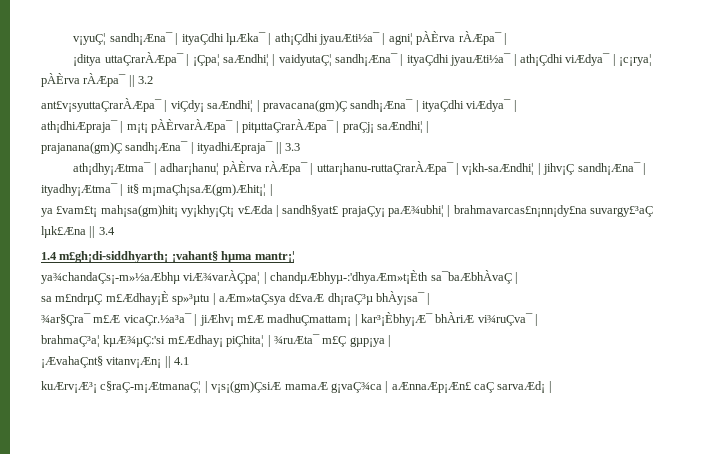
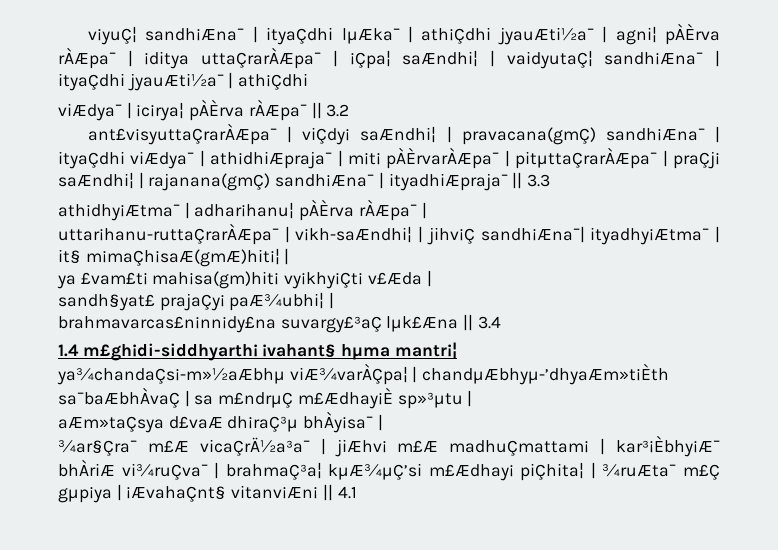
- v¡yuÇ¦ sandh¡Æna¯ | ityaÇdhi lµÆka¯ | ath¡Çdhi jyauÆti½a¯ | agni¦ pÀÈrva rÀÆpa¯ |
- ¡ditya uttaÇrarÀÆpa¯ | ¡Çpa¦ saÆndhi¦ | vaidyutaÇ¦ sandh¡Æna¯ | ityaÇdhi jyauÆti½a¯ | ath¡Çdhi viÆdya¯ | ¡c¡rya¦ pÀÈrva rÀÆpa¯ || 3.2
+ v¡yuÇ¦ sandh¡Æna¯ | ityaÇdhi lµÆka¯ | ath¡Çdhi jyauÆti½a¯ | agni¦ pÀÈrva rÀÆpa¯ | ¡ditya uttaÇrarÀÆpa¯ | ¡Çpa¦ saÆndhi¦ | vaidyutaÇ¦ sandh¡Æna¯ | ityaÇdhi jyauÆti½a¯ | ath¡Çdhi
+ viÆdya¯ | ¡c¡rya¦ pÀÈrva rÀÆpa¯ || 3.2
- ant£v¡syuttaÇrarÀÆpa¯ | viÇdy¡ saÆndhi¦ | pravacana(gm)Ç sandh¡Æna¯ | ityaÇdhi viÆdya¯ |
- ath¡dhiÆpraja¯ | m¡t¡ pÀÈrvarÀÆpa¯ | pitµttaÇrarÀÆpa¯ | praÇj¡ saÆndhi¦ |
- prajanana(gm)Ç sandh¡Æna¯ | ityadhiÆpraja¯ || 3.3
+ ant£v¡syuttaÇrarÀÆpa¯ | viÇdy¡ saÆndhi¦ | pravacana(gmÇ) sandh¡Æna¯ | ityaÇdhi viÆdya¯ | ath¡dhiÆpraja¯ | m¡t¡ pÀÈrvarÀÆpa¯ | pitµttaÇrarÀÆpa¯ | praÇj¡ saÆndhi¦ | rajanana(gmÇ) sandh¡Æna¯ | ityadhiÆpraja¯ || 3.3
- ath¡dhy¡Ætma¯ | adhar¡hanu¦ pÀÈrva rÀÆpa¯ | uttar¡hanu-ruttaÇrarÀÆpa¯ | v¡kh-saÆndhi¦ | jihv¡Ç sandh¡Æna¯ | ityadhy¡Ætma¯ | it§ m¡maÇh¡saÆ(gm)Æhit¡¦ |
+ ath¡dhy¡Ætma¯ | adhar¡hanu¦ pÀÈrva rÀÆpa¯ |
+ uttar¡hanu-ruttaÇrarÀÆpa¯ | v¡kh-saÆndhi¦ | jihv¡Ç sandh¡Æna¯| ityadhy¡Ætma¯ | it§ m¡maÇh¡saÆ(gmÆ)hit¡¦ |
- ya £vam£t¡ mah¡sa(gm)hit¡ vy¡khy¡Çt¡ v£Æda | sandh§yat£ prajaÇy¡ paÆ¾ubhi¦ | brahmavarcas£n¡nn¡dy£na suvargy£³aÇ lµk£Æna || 3.4
+ ya £vam£t¡ mah¡sa(gm)hit¡ vy¡khy¡Çt¡ v£Æda |
+ sandh§yat£ prajaÇy¡ paÆ¾ubhi¦ |
+ brahmavarcas£n¡nn¡dy£na suvargy£³aÇ lµk£Æna || 3.4
- ya¾chandaÇs¡-m»½aÆbhµ viÆ¾varÀÇpa¦ | chandµÆbhyµ-:'dhyaÆm»t¡Èth sa¯baÆbhÀvaÇ |
- sa m£ndrµÇ m£Ædhay¡È sp»³µtu | aÆm»taÇsya d£vaÆ dh¡raÇ³µ bhÀy¡sa¯ |
+ ya¾chandaÇs¡-m»½aÆbhµ viÆ¾varÀÇpa¦ | chandµÆbhyµ-’dhyaÆm»t¡Èth sa¯baÆbhÀvaÇ | sa m£ndrµÇ m£Ædhay¡È sp»³µtu |
+ aÆm»taÇsya d£vaÆ dh¡raÇ³µ bhÀy¡sa¯ |
- ¾ar§Çra¯ m£Æ vicaÇr.½a³a¯ | jiÆhv¡ m£Æ madhuÇmattam¡ | kar³¡Èbhy¡Æ¯ bhÀriÆ vi¾ruÇva¯ |
- brahmaÇ³a¦ kµÆ¾µÇ:'si m£Ædhay¡ piÇhita¦ | ¾ruÆta¯ m£Ç gµp¡ya |
- ¡ÆvahaÇnt§ vitanv¡Æn¡ || 4.1
+ ¾ar§Çra¯ m£Æ vicaÇrÄ½a³a¯ | jiÆhv¡ m£Æ madhuÇmattam¡ | kar³¡Èbhy¡Æ¯ bhÀriÆ vi¾ruÇva¯ | brahmaÇ³a¦ kµÆ¾µÇ’si m£Ædhay¡ piÇhita¦ | ¾ruÆta¯ m£Ç gµp¡ya | ¡ÆvahaÇnt§ vitanv¡Æn¡ || 4.1
- kuÆrv¡Æ³¡ c§raÇ-m¡ÆtmanaÇ¦ | v¡s¡(gm)ÇsiÆ mamaÆ g¡vaÇ¾ca | aÆnnaÆp¡Æn£ caÇ sarvaÆd¡ |

